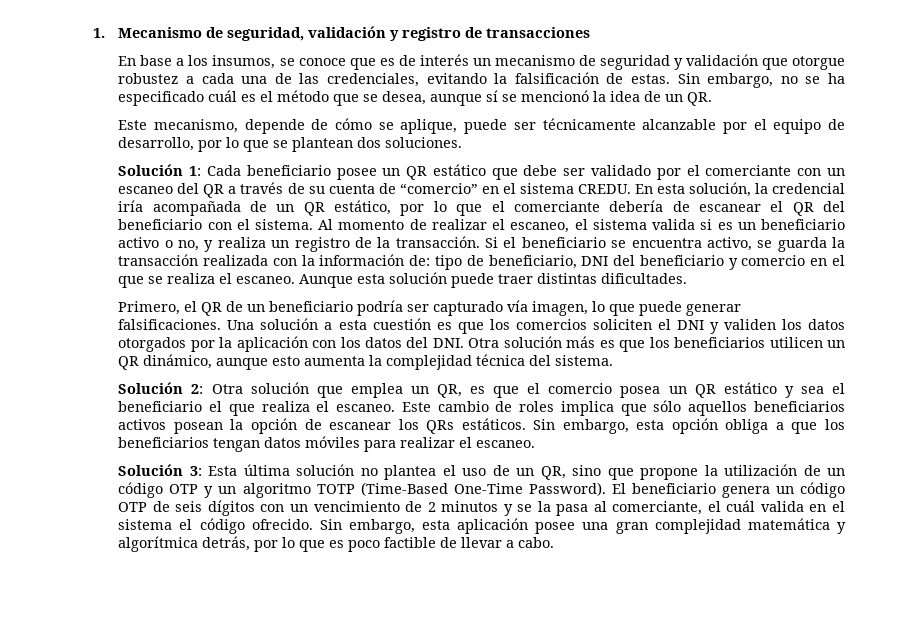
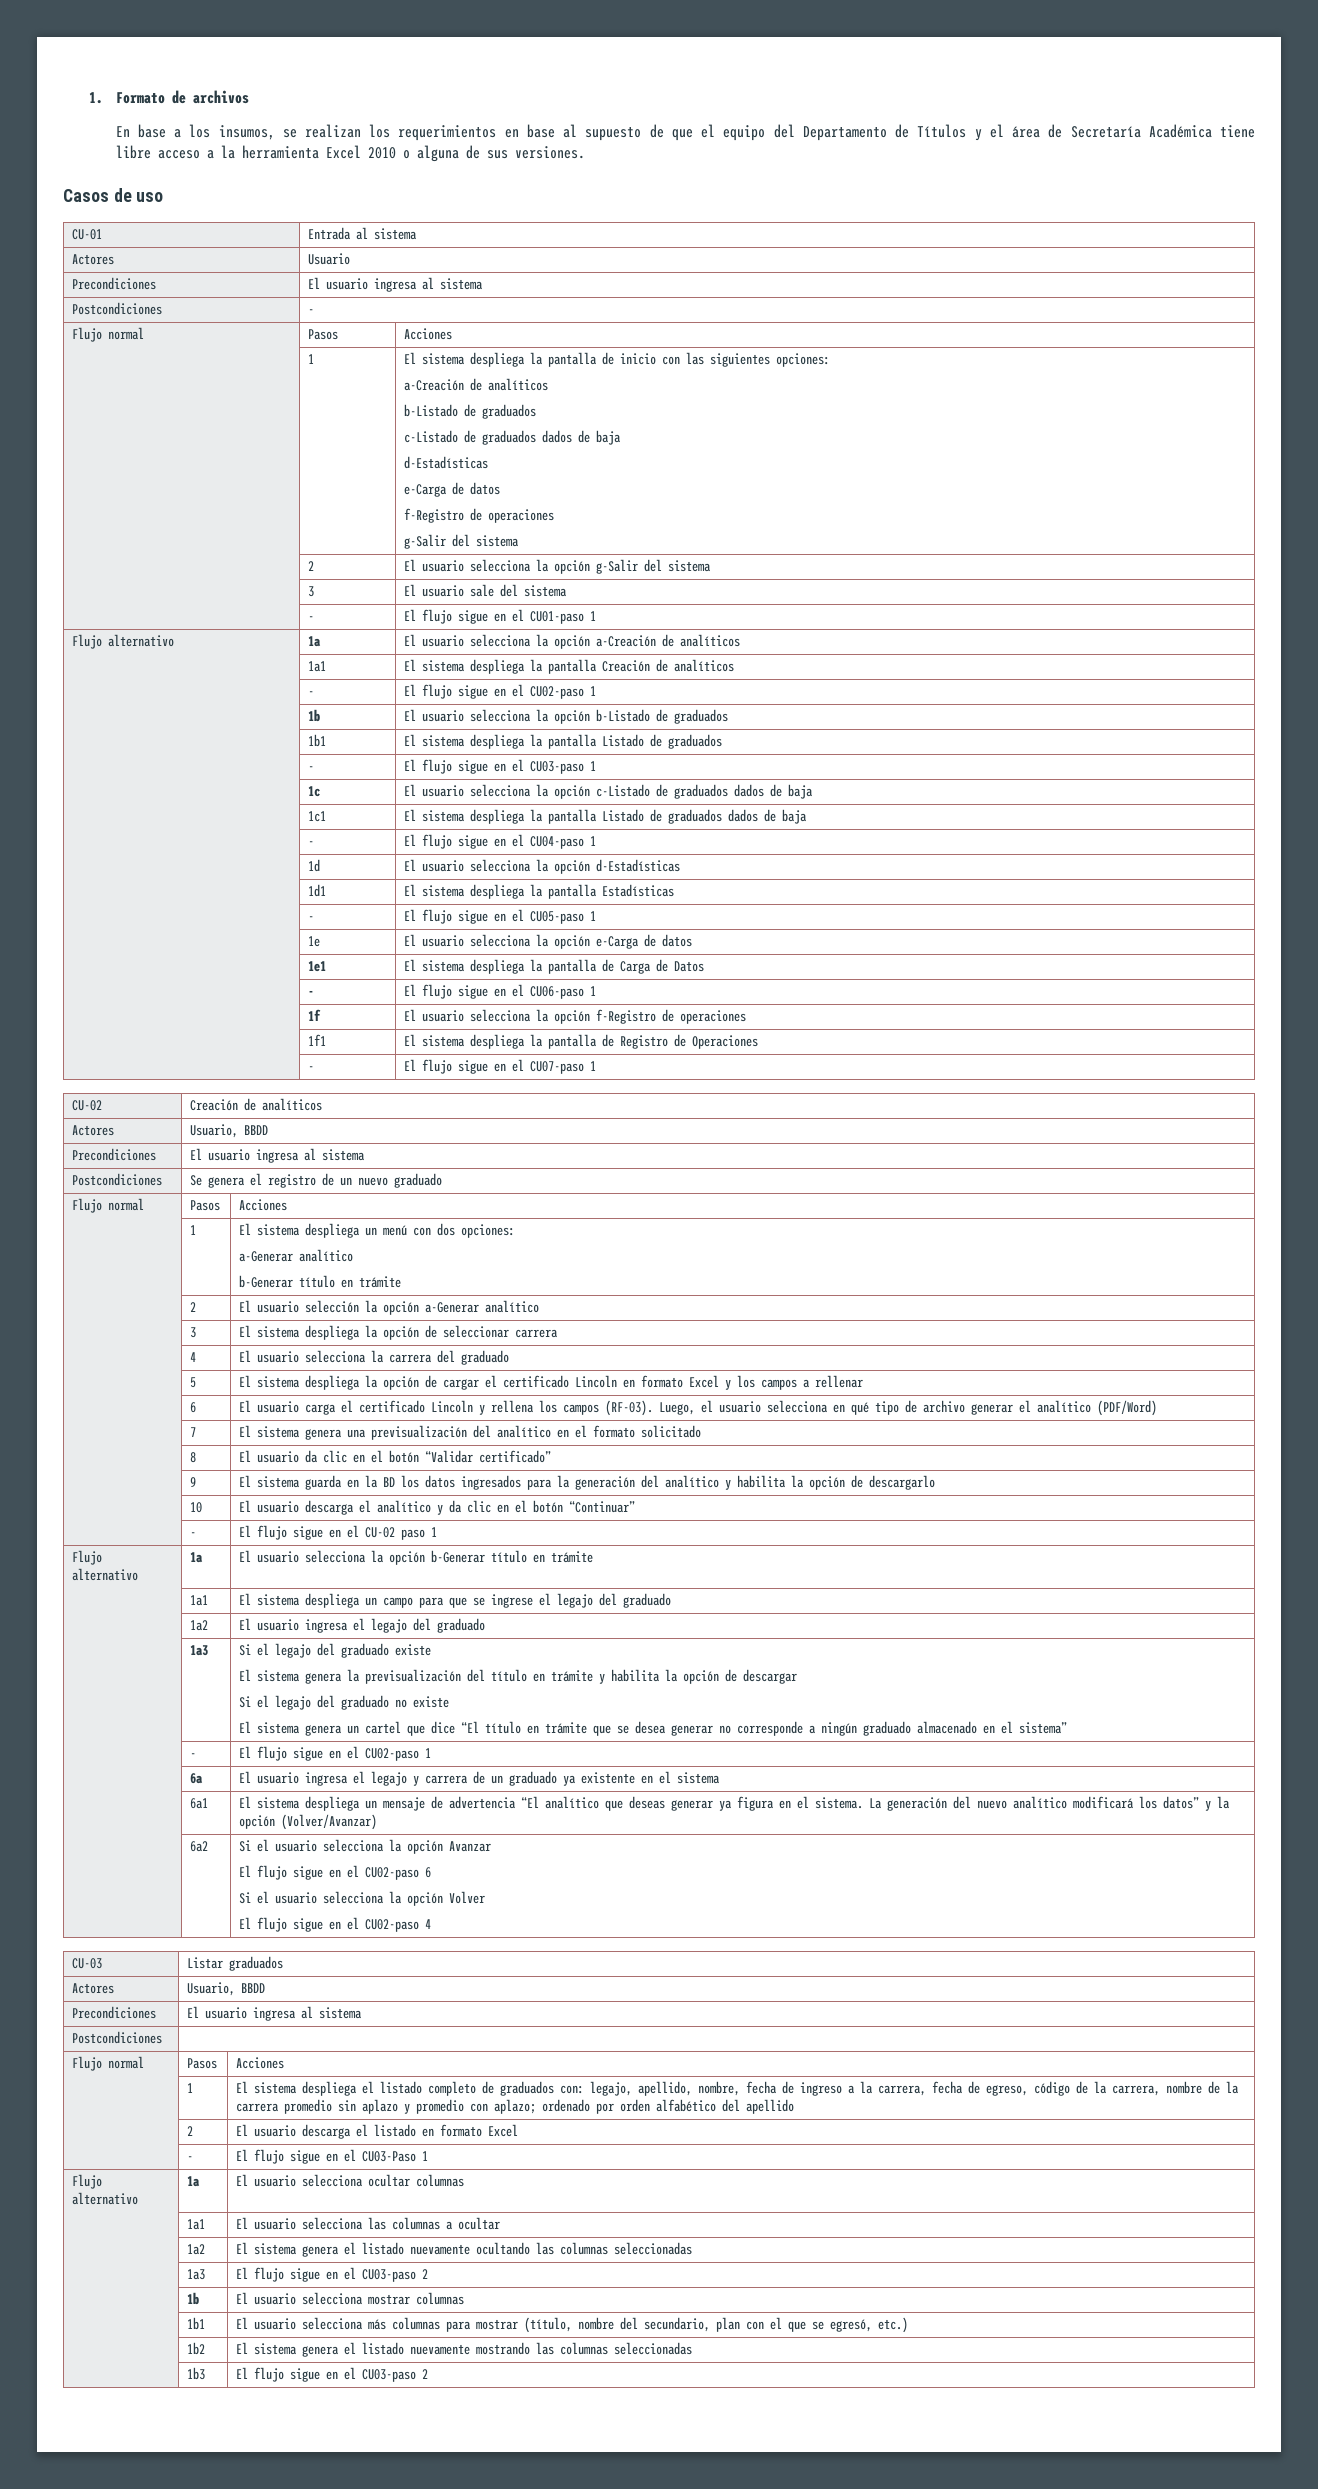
- 1. Mecanismo de seguridad, validación y registro de transacciones
+ 1. Formato de archivos
- En base a los insumos, se conoce que es de interés un mecanismo de seguridad y validación que otorgue robustez a cada una de las credenciales, evitando la falsificación de estas. Sin embargo, no se ha especificado cuál es el método que se desea, aunque sí se mencionó la idea de un QR.
- Este mecanismo, depende de cómo se aplique, puede ser técnicamente alcanzable por el equipo de desarrollo, por lo que se plantean dos soluciones.
- Solución 1: Cada beneficiario posee un QR estático que debe ser validado por el comerciante con un escaneo del QR a través de su cuenta de “comercio” en el sistema CREDU. En esta solución, la credencial iría acompañada de un QR estático, por lo que el comerciante debería de escanear el QR del beneficiario con el sistema. Al momento de realizar el escaneo, el sistema valida si es un beneficiario activo o no, y realiza un registro de la transacción. Si el beneficiario se encuentra activo, se guarda la transacción realizada con la información de: tipo de beneficiario, DNI del beneficiario y comercio en el que se realiza el escaneo. Aunque esta solución puede traer distintas dificultades.
- Primero, el QR de un beneficiario podría ser capturado vía imagen, lo que puede generar falsificaciones. Una solución a esta cuestión es que los comercios soliciten el DNI y validen los datos otorgados por la aplicación con los datos del DNI. Otra solución más es que los beneficiarios utilicen un QR dinámico, aunque esto aumenta la complejidad técnica del sistema.
- Solución 2: Otra solución que emplea un QR, es que el comercio posea un QR estático y sea el beneficiario el que realiza el escaneo. Este cambio de roles implica que sólo aquellos beneficiarios activos posean la opción de escanear los QRs estáticos. Sin embargo, esta opción obliga a que los beneficiarios tengan datos móviles para realizar el escaneo.
- Solución 3: Esta última solución no plantea el uso de un QR, sino que propone la utilización de un código OTP y un algoritmo TOTP (Time-Based One-Time Password). El beneficiario genera un código OTP de seis dígitos con un vencimiento de 2 minutos y se la pasa al comerciante, el cuál valida en el sistema el código ofrecido. Sin embargo, esta aplicación posee una gran complejidad matemática y algorítmica detrás, por lo que es poco factible de llevar a cabo.
+ En base a los insumos, se realizan los requerimientos en base al supuesto de que el equipo del Departamento de Títulos y el área de Secretaría Académica tiene libre acceso a la herramienta Excel 2010 o alguna de sus versiones.
+ Casos de uso
+ CU-01 | Entrada al sistema
+ Actores | Usuario
+ Precondiciones | El usuario ingresa al sistema
+ Postcondiciones | -
+ Flujo normal | Pasos | Acciones
+ | 1 | El sistema despliega la pantalla de inicio con las siguientes opciones:
+ a-Creación de analíticos
+ b-Listado de graduados
+ c-Listado de graduados dados de baja
+ d-Estadísticas
+ e-Carga de datos
+ f-Registro de operaciones
+ g-Salir del sistema
+ | 2 | El usuario selecciona la opción g-Salir del sistema
+ | 3 | El usuario sale del sistema
+ | - | El flujo sigue en el CU01-paso 1
+ Flujo alternativo | 1a | El usuario selecciona la opción a-Creación de analíticos
+ | 1a1 | El sistema despliega la pantalla Creación de analíticos
+ | - | El flujo sigue en el CU02-paso 1
+ | 1b | El usuario selecciona la opción b-Listado de graduados
+ | 1b1 | El sistema despliega la pantalla Listado de graduados
+ | - | El flujo sigue en el CU03-paso 1
+ | 1c | El usuario selecciona la opción c-Listado de graduados dados de baja
+ | 1c1 | El sistema despliega la pantalla Listado de graduados dados de baja
+ | - | El flujo sigue en el CU04-paso 1
+ | 1d | El usuario selecciona la opción d-Estadísticas
+ | 1d1 | El sistema despliega la pantalla Estadísticas
+ | - | El flujo sigue en el CU05-paso 1
+ | 1e | El usuario selecciona la opción e-Carga de datos
+ | 1e1 | El sistema despliega la pantalla de Carga de Datos
+ | - | El flujo sigue en el CU06-paso 1
+ | 1f | El usuario selecciona la opción f-Registro de operaciones
+ | 1f1 | El sistema despliega la pantalla de Registro de Operaciones
+ | - | El flujo sigue en el CU07-paso 1
+ CU-02 | Creación de analíticos
+ Actores | Usuario, BBDD
+ Precondiciones | El usuario ingresa al sistema
+ Postcondiciones | Se genera el registro de un nuevo graduado
+ Flujo normal | Pasos | Acciones
+ | 1 | El sistema despliega un menú con dos opciones:
+ a-Generar analítico
+ b-Generar título en trámite
+ | 2 | El usuario selección la opción a-Generar analítico
+ | 3 | El sistema despliega la opción de seleccionar carrera
+ | 4 | El usuario selecciona la carrera del graduado
+ | 5 | El sistema despliega la opción de cargar el certificado Lincoln en formato Excel y los campos a rellenar
+ | 6 | El usuario carga el certificado Lincoln y rellena los campos (RF-03). Luego, el usuario selecciona en qué tipo de archivo generar el analítico (PDF/Word)
+ | 7 | El sistema genera una previsualización del analítico en el formato solicitado
+ | 8 | El usuario da clic en el botón “Validar certificado”
+ | 9 | El sistema guarda en la BD los datos ingresados para la generación del analítico y habilita la opción de descargarlo
+ | 10 | El usuario descarga el analítico y da clic en el botón “Continuar”
+ | - | El flujo sigue en el CU-02 paso 1
+ Flujo alternativo | 1a | El usuario selecciona la opción b-Generar título en trámite
+ | 1a1 | El sistema despliega un campo para que se ingrese el legajo del graduado
+ | 1a2 | El usuario ingresa el legajo del graduado
+ | 1a3 | Si el legajo del graduado existe
+ El sistema genera la previsualización del título en trámite y habilita la opción de descargar
+ Si el legajo del graduado no existe
+ El sistema genera un cartel que dice “El título en trámite que se desea generar no corresponde a ningún graduado almacenado en el sistema”
+ | - | El flujo sigue en el CU02-paso 1
+ | 6a | El usuario ingresa el legajo y carrera de un graduado ya existente en el sistema
+ | 6a1 | El sistema despliega un mensaje de advertencia “El analítico que deseas generar ya figura en el sistema. La generación del nuevo analítico modificará los datos” y la opción (Volver/Avanzar)
+ | 6a2 | Si el usuario selecciona la opción Avanzar
+ El flujo sigue en el CU02-paso 6
+ Si el usuario selecciona la opción Volver
+ El flujo sigue en el CU02-paso 4
+ CU-03 | Listar graduados
+ Actores | Usuario, BBDD
+ Precondiciones | El usuario ingresa al sistema
+ Postcondiciones |
+ Flujo normal | Pasos | Acciones
+ | 1 | El sistema despliega el listado completo de graduados con: legajo, apellido, nombre, fecha de ingreso a la carrera, fecha de egreso, código de la carrera, nombre de la carrera promedio sin aplazo y promedio con aplazo; ordenado por orden alfabético del apellido
+ | 2 | El usuario descarga el listado en formato Excel
+ | - | El flujo sigue en el CU03-Paso 1
+ Flujo alternativo | 1a | El usuario selecciona ocultar columnas
+ | 1a1 | El usuario selecciona las columnas a ocultar
+ | 1a2 | El sistema genera el listado nuevamente ocultando las columnas seleccionadas
+ | 1a3 | El flujo sigue en el CU03-paso 2
+ | 1b | El usuario selecciona mostrar columnas
+ | 1b1 | El usuario selecciona más columnas para mostrar (título, nombre del secundario, plan con el que se egresó, etc.)
+ | 1b2 | El sistema genera el listado nuevamente mostrando las columnas seleccionadas
+ | 1b3 | El flujo sigue en el CU03-paso 2

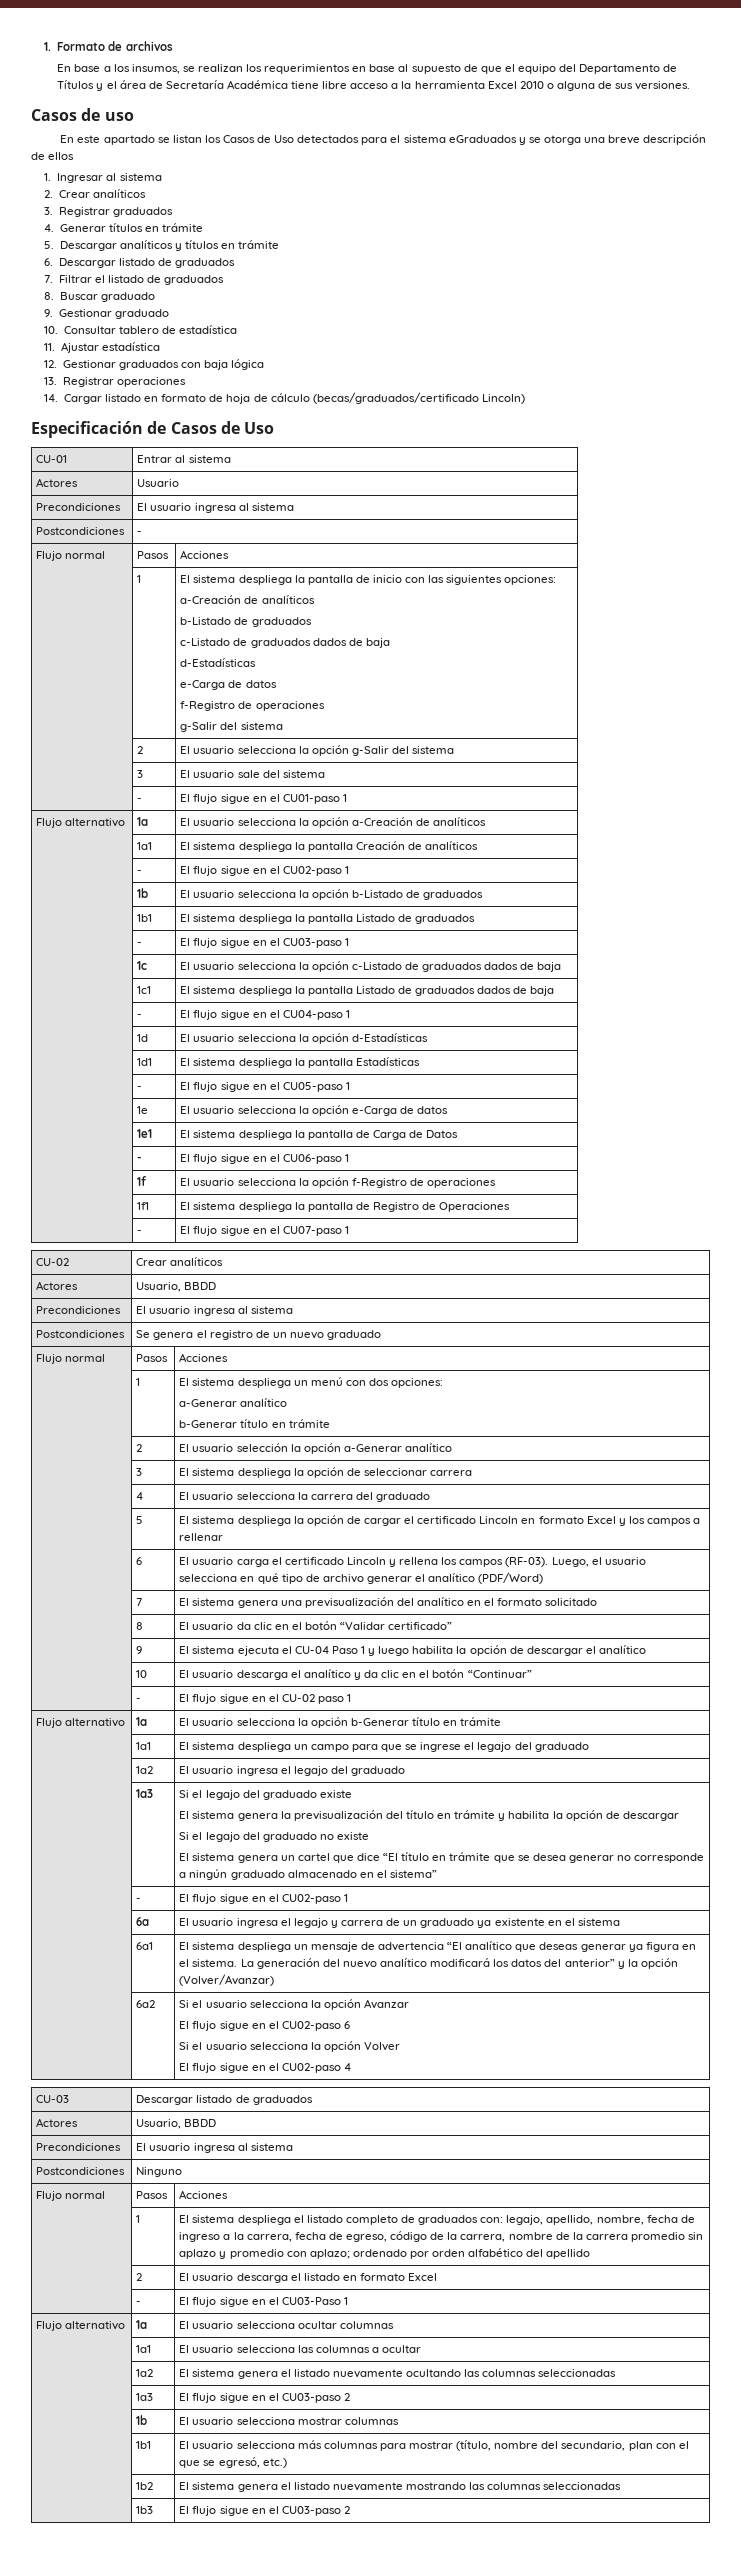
+ En este apartado se listan los Casos de Uso detectados para el sistema eGraduados y se otorga una breve descripción de ellos
+ 1. Ingresar al sistema
+ 2. Crear analíticos
+ 3. Registrar graduados
+ 4. Generar títulos en trámite
+ 5. Descargar analíticos y títulos en trámite
+ 6. Descargar listado de graduados
+ 7. Filtrar el listado de graduados
+ 8. Buscar graduado
+ 9. Gestionar graduado
+ 10. Consultar tablero de estadística
+ 11. Ajustar estadística
+ 12. Gestionar graduados con baja lógica
+ 13. Registrar operaciones
+ 14. Cargar listado en formato de hoja de cálculo (becas/graduados/certificado Lincoln)
+ Especificación de Casos de Uso
- CU-01 | Entrada al sistema
+ CU-01 | Entrar al sistema
- CU-02 | Creación de analíticos
+ CU-02 | Crear analíticos
- | 9 | El sistema guarda en la BD los datos ingresados para la generación del analítico y habilita la opción de descargarlo
+ | 9 | El sistema ejecuta el CU-04 Paso 1 y luego habilita la opción de descargar el analítico
- | 6a1 | El sistema despliega un mensaje de advertencia “El analítico que deseas generar ya figura en el sistema. La generación del nuevo analítico modificará los datos” y la opción (Volver/Avanzar)
+ | 6a1 | El sistema despliega un mensaje de advertencia “El analítico que deseas generar ya figura en el sistema. La generación del nuevo analítico modificará los datos del anterior” y la opción (Volver/Avanzar)
- CU-03 | Listar graduados
+ CU-03 | Descargar listado de graduados
  Actores | Usuario, BBDD
  Precondiciones | El usuario ingresa al sistema
- Postcondiciones |
+ Postcondiciones | Ninguno

